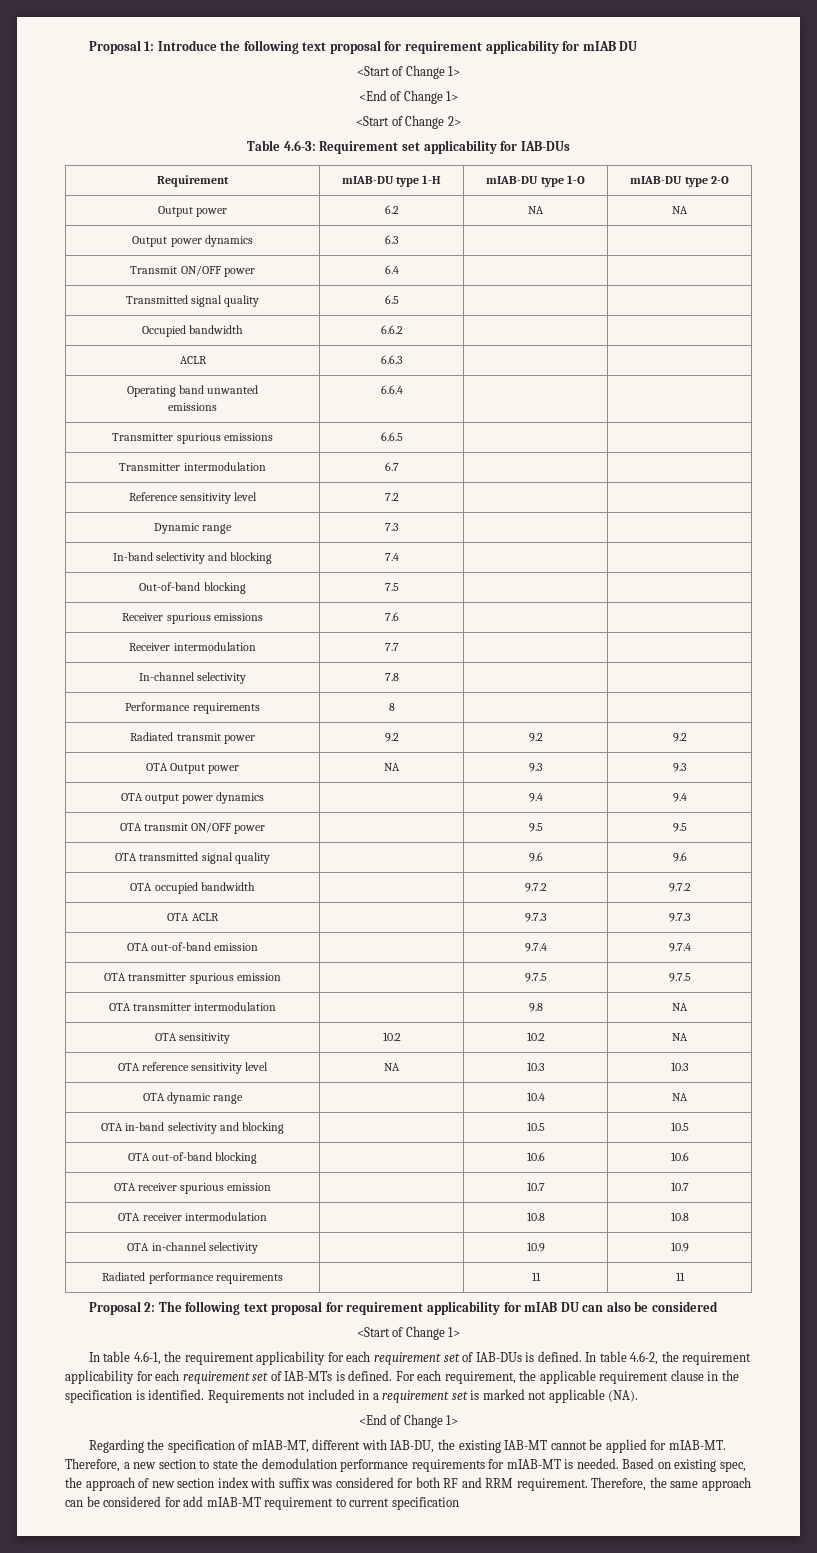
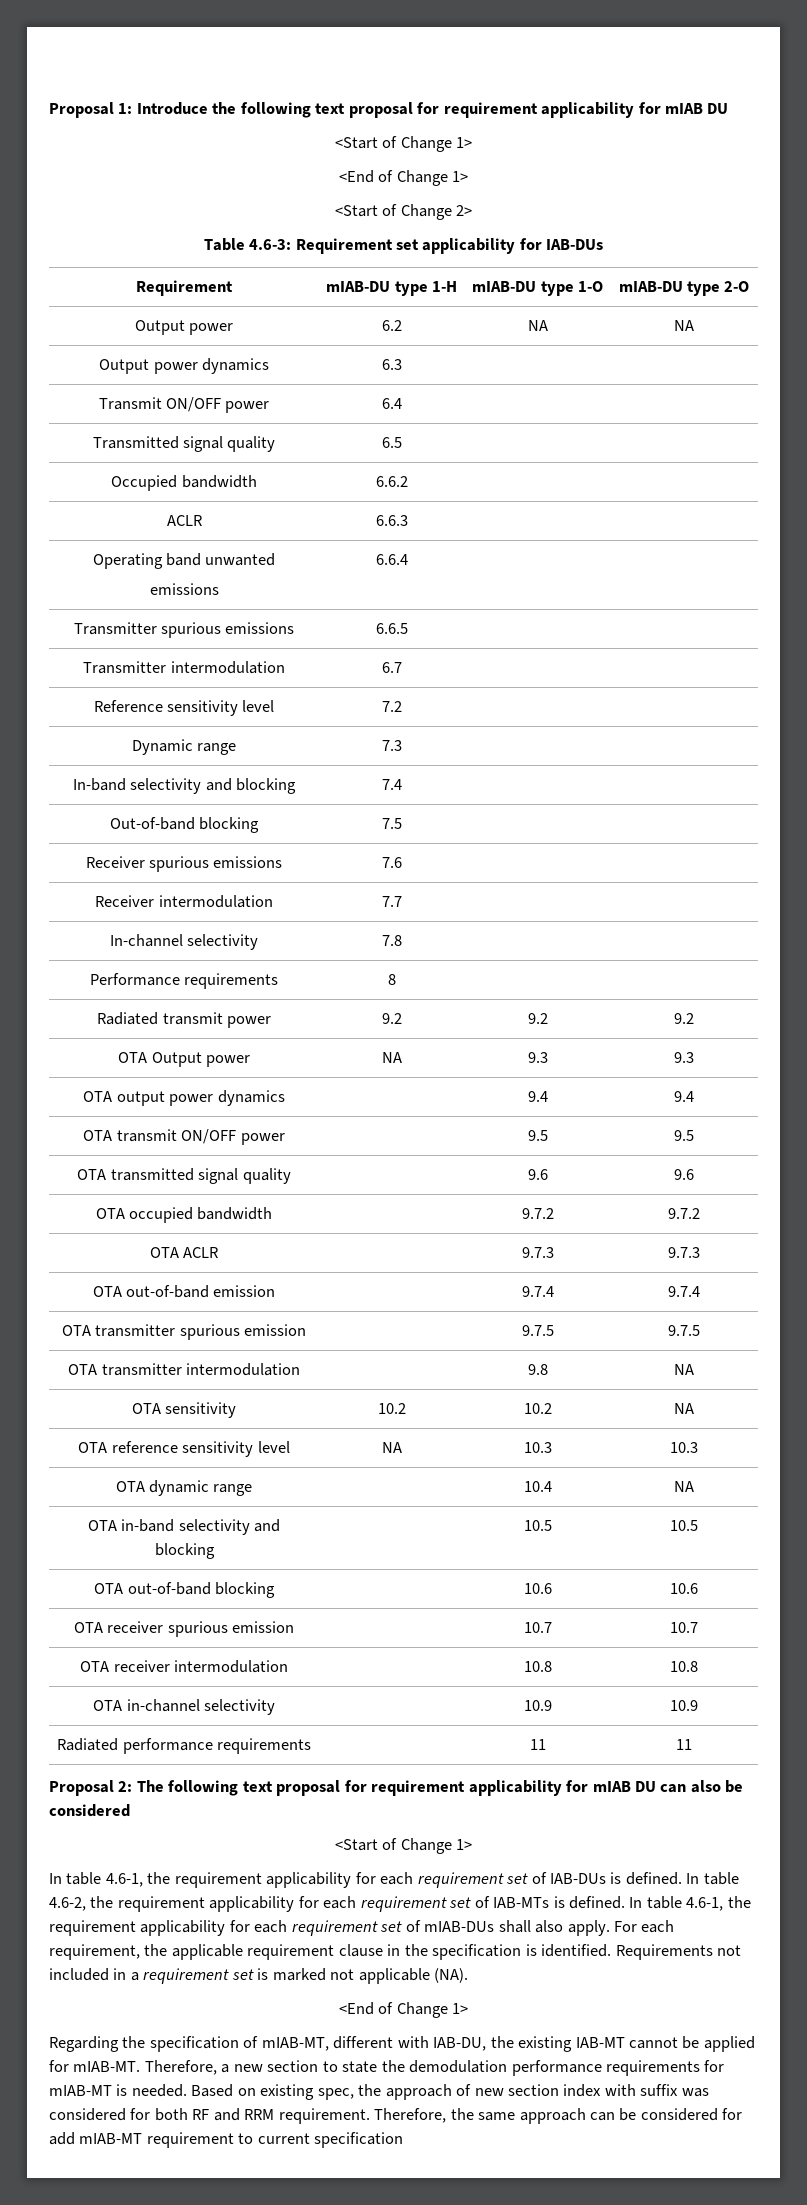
+ In table 4.6-1, the requirement applicability for each requirement set of mIAB-DUs shall also apply.

